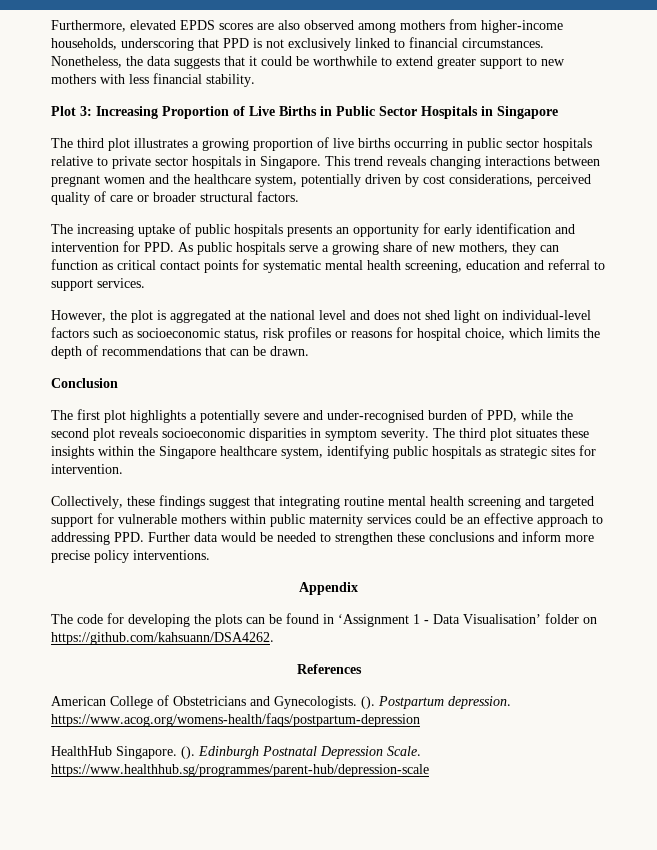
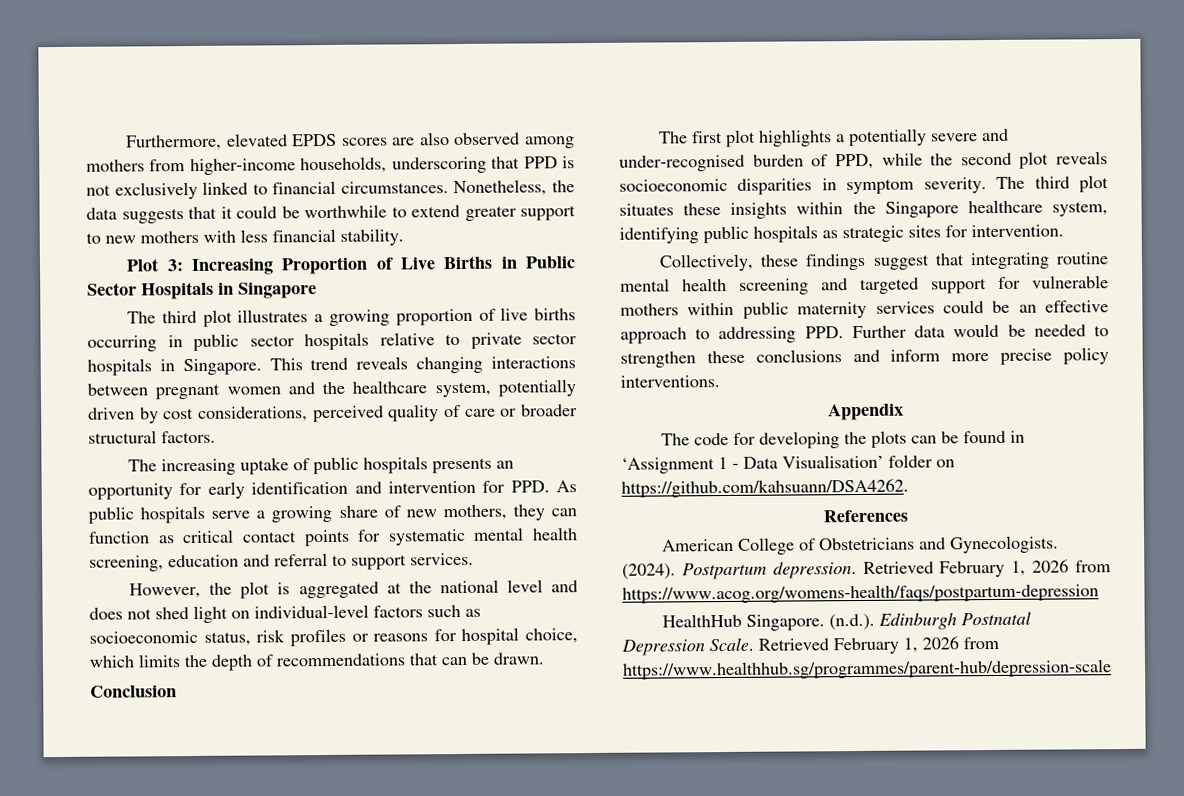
- American College of Obstetricians and Gynecologists. ().
+ American College of Obstetricians and Gynecologists. (2024).
- Postpartum depression. https://www.acog.org/womens-health/faqs/postpartum-depression
+ Postpartum depression. Retrieved February 1, 2026 from https://www.acog.org/womens-health/faqs/postpartum-depression
- (). Edinburgh Postnatal Depression Scale. https://www.healthhub.sg/programmes/parent-hub/depression-scale
+ (n.d.). Edinburgh Postnatal Depression Scale. Retrieved February 1, 2026 from https://www.healthhub.sg/programmes/parent-hub/depression-scale

